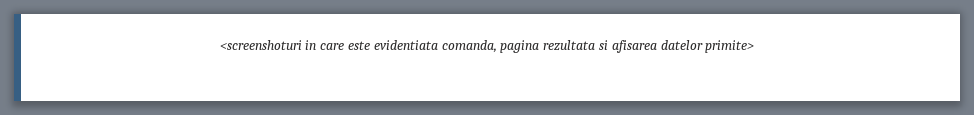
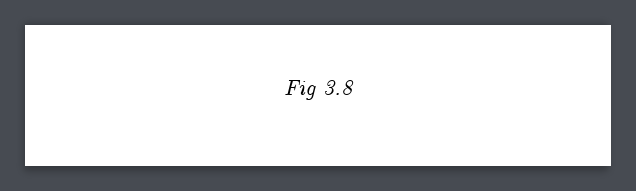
- <screenshoturi in care este evidentiata comanda, pagina rezultata si afisarea datelor primite>
+ Fig 3.8

